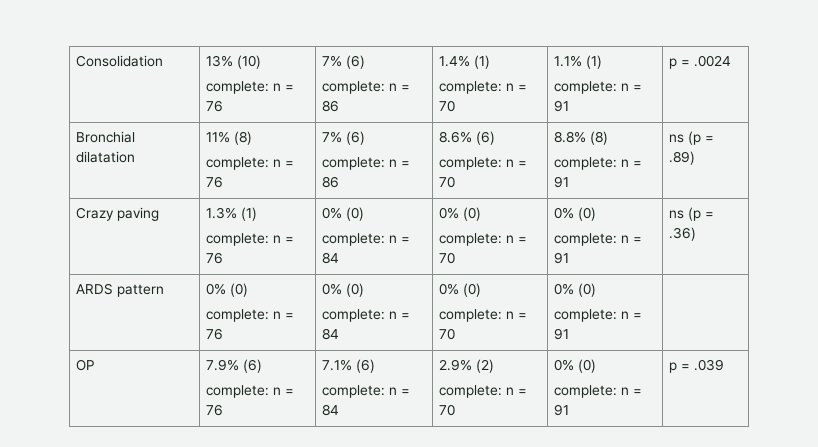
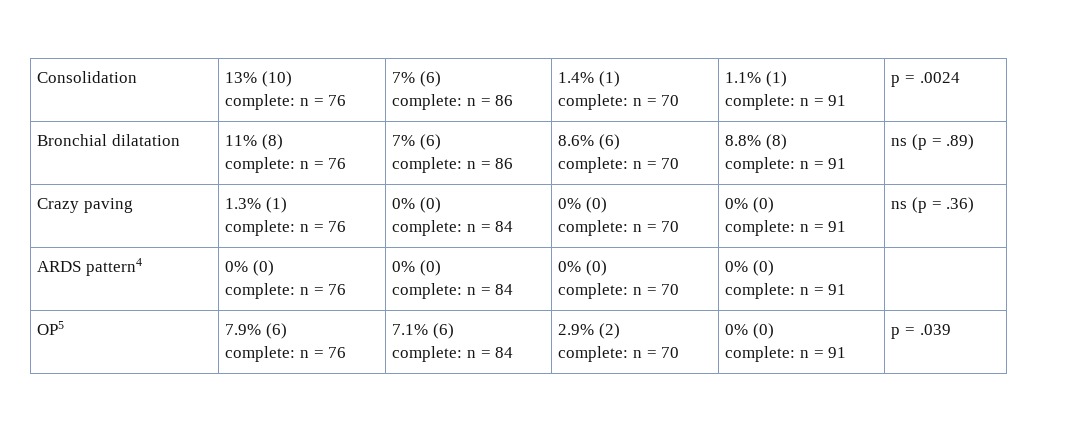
- ARDS pattern | 0% (0)
+ ARDS pattern4 | 0% (0)
- OP | 7.9% (6)
+ OP5 | 7.9% (6)

